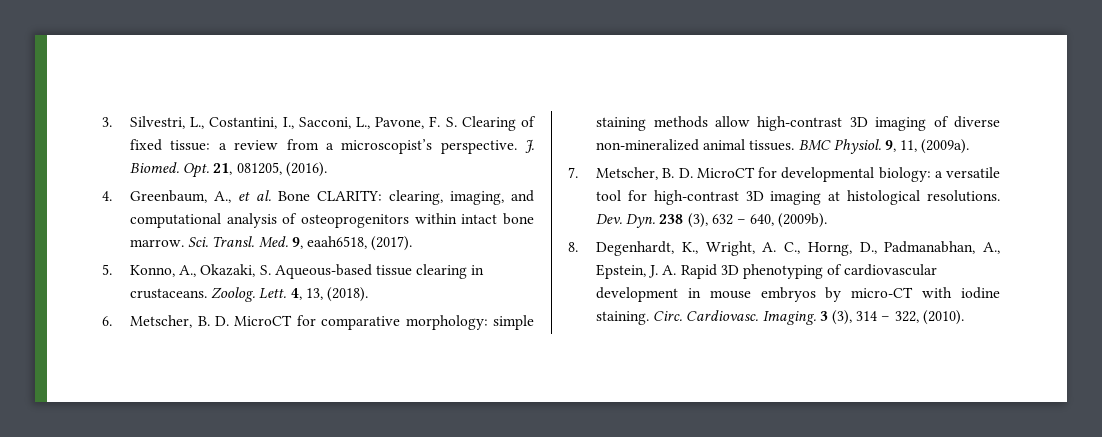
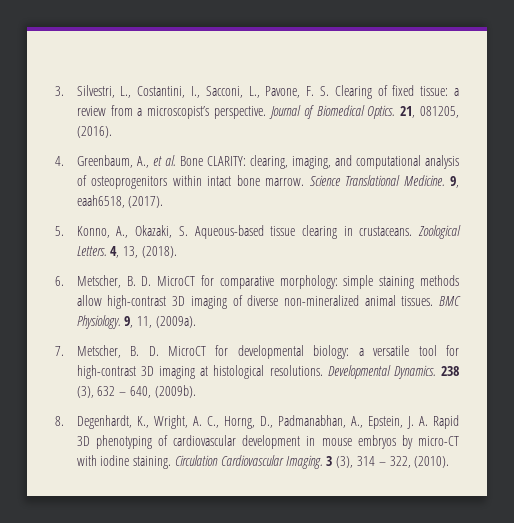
- J. Biomed. Opt. 21, 081205, (2016).
+ Journal of Biomedical Optics. 21, 081205, (2016).
- Sci. Transl. Med. 9, eaah6518, (2017).
+ Science Translational Medicine. 9, eaah6518, (2017).
- Zoolog. Lett.
+ Zoological Letters.
- BMC Physiol.
+ BMC Physiology.
- Dev. Dyn. 238 (3), 632 – 640, (2009b).
+ Developmental Dynamics. 238 (3), 632 – 640, (2009b).
- Circ. Cardiovasc. Imaging.
+ Circulation Cardiovascular Imaging.

